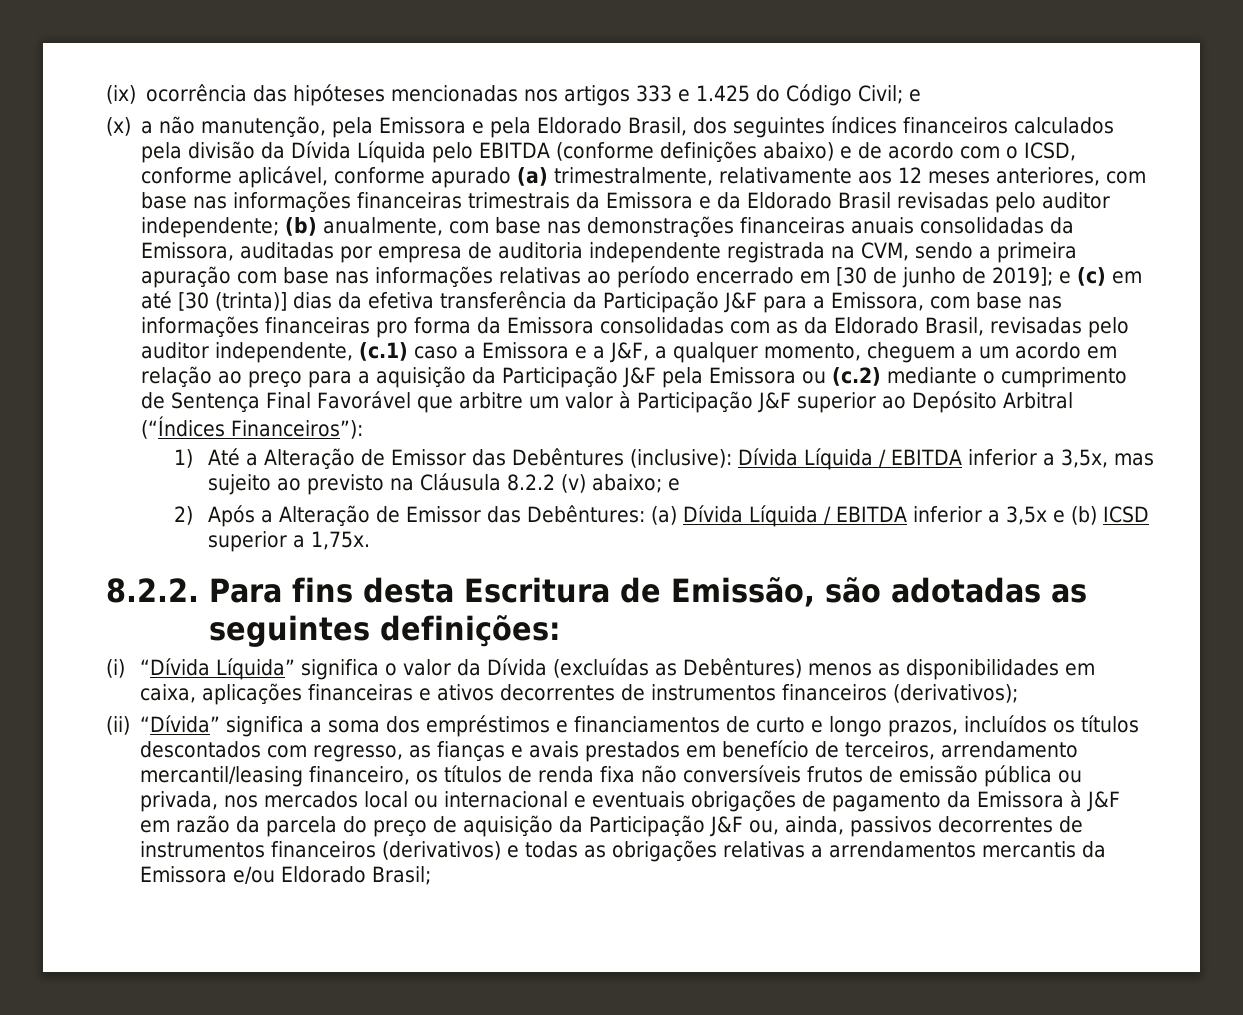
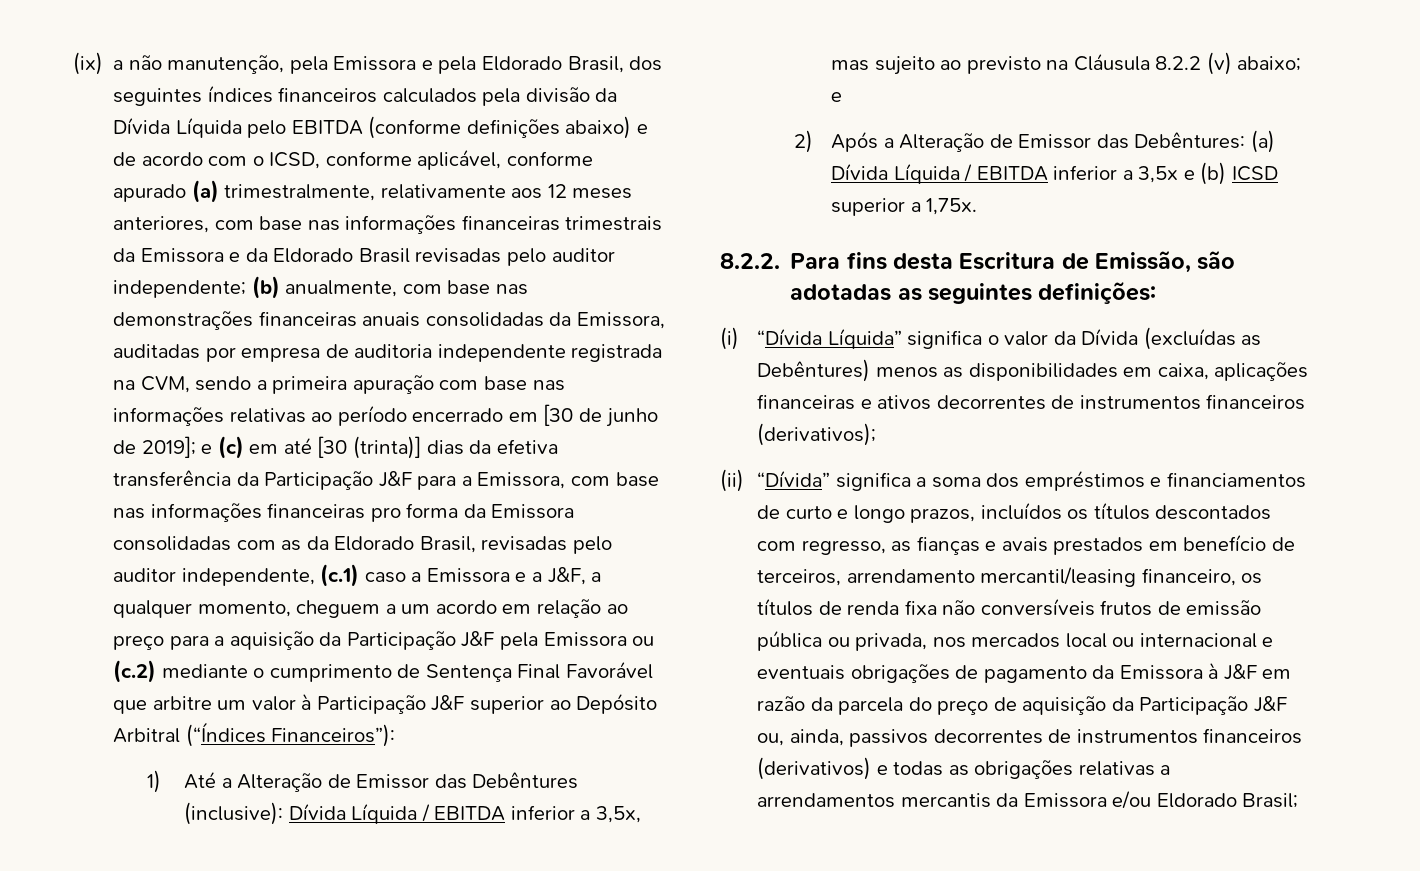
- (ix) ocorrência das hipóteses mencionadas nos artigos 333 e 1.425 do Código Civil; e
- (x) a não manutenção, pela Emissora e pela Eldorado Brasil, dos seguintes índices financeiros calculados pela divisão da Dívida Líquida pelo EBITDA (conforme definições abaixo) e de acordo com o ICSD, conforme aplicável, conforme apurado (a) trimestralmente, relativamente aos 12 meses anteriores, com base nas informações financeiras trimestrais da Emissora e da Eldorado Brasil revisadas pelo auditor independente;
+ (ix) a não manutenção, pela Emissora e pela Eldorado Brasil, dos seguintes índices financeiros calculados pela divisão da Dívida Líquida pelo EBITDA (conforme definições abaixo) e de acordo com o ICSD, conforme aplicável, conforme apurado (a) trimestralmente, relativamente aos 12 meses anteriores, com base nas informações financeiras trimestrais da Emissora e da Eldorado Brasil revisadas pelo auditor independente;

